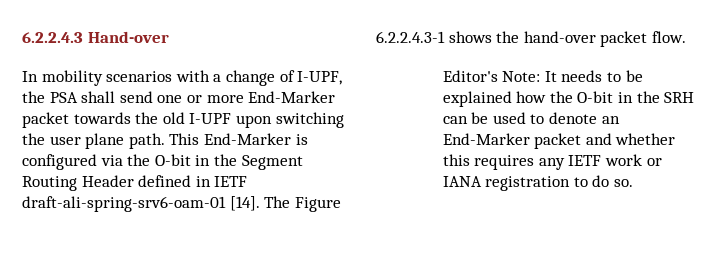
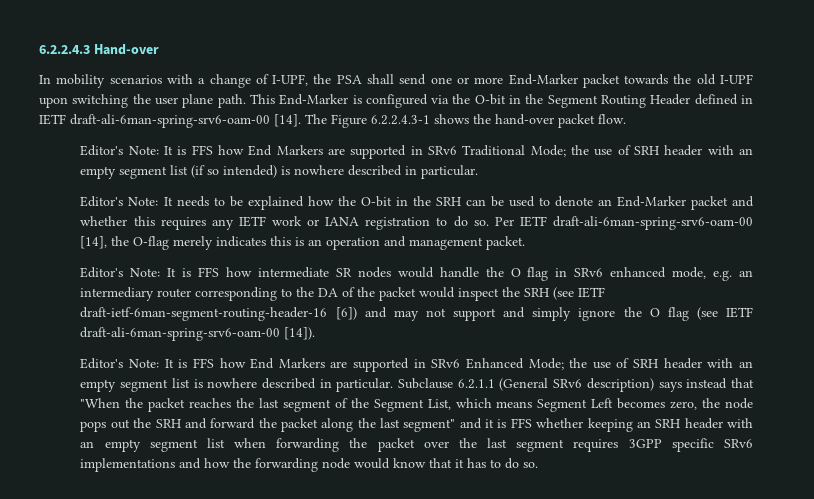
- This End-Marker is configured via the O-bit in the Segment Routing Header defined in IETF draft-ali-spring-srv6-oam-01 [14].
+ This End-Marker is configured via the O-bit in the Segment Routing Header defined in IETF draft-ali-6man-spring-srv6-oam-00 [14].
+ Editor's Note: It is FFS how End Markers are supported in SRv6 Traditional Mode; the use of SRH header with an empty segment list (if so intended) is nowhere described in particular.
+ Per IETF draft-ali-6man-spring-srv6-oam-00 [14], the O-flag merely indicates this is an operation and management packet.
+ Editor's Note: It is FFS how intermediate SR nodes would handle the O flag in SRv6 enhanced mode, e.g. an intermediary router corresponding to the DA of the packet would inspect the SRH (see IETF draft-ietf-6man-segment-routing-header-16 [6]) and may not support and simply ignore the O flag (see IETF draft-ali-6man-spring-srv6-oam-00 [14]).
+ Editor's Note: It is FFS how End Markers are supported in SRv6 Enhanced Mode; the use of SRH header with an empty segment list is nowhere described in particular. Subclause 6.2.1.1 (General SRv6 description) says instead that "When the packet reaches the last segment of the Segment List, which means Segment Left becomes zero, the node pops out the SRH and forward the packet along the last segment" and it is FFS whether keeping an SRH header with an empty segment list when forwarding the packet over the last segment requires 3GPP specific SRv6 implementations and how the forwarding node would know that it has to do so.

